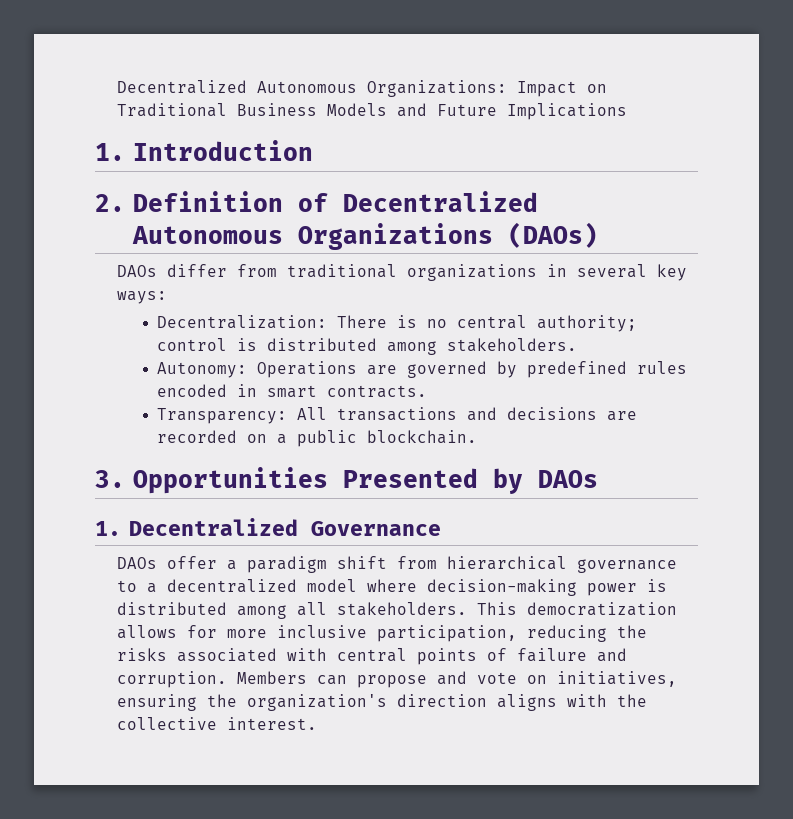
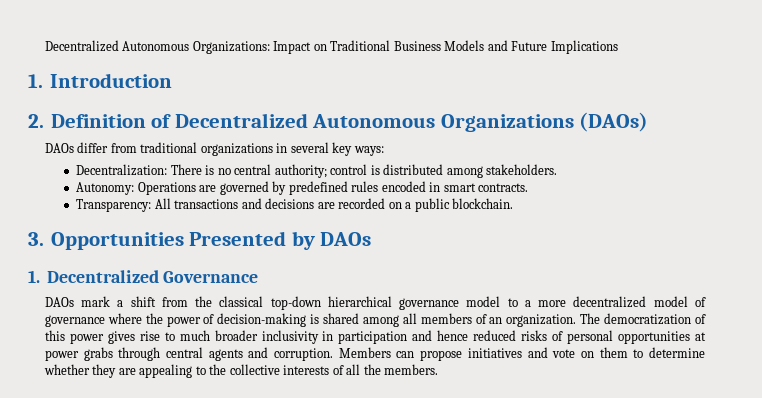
- DAOs offer a paradigm shift from hierarchical governance to a decentralized model where decision-making power is distributed among all stakeholders. This democratization allows for more inclusive participation, reducing the risks associated with central points of failure and corruption.
+ DAOs mark a shift from the classical top-down hierarchical governance model to a more decentralized model of governance where the power of decision-making is shared among all members of an organization. The democratization of this power gives rise to much broader inclusivity in participation and hence reduced risks of personal opportunities at power grabs through central agents and corruption.
- Members can propose and vote on initiatives, ensuring the organization's direction aligns with the collective interest.
+ Members can propose initiatives and vote on them to determine whether they are appealing to the collective interests of all the members.

